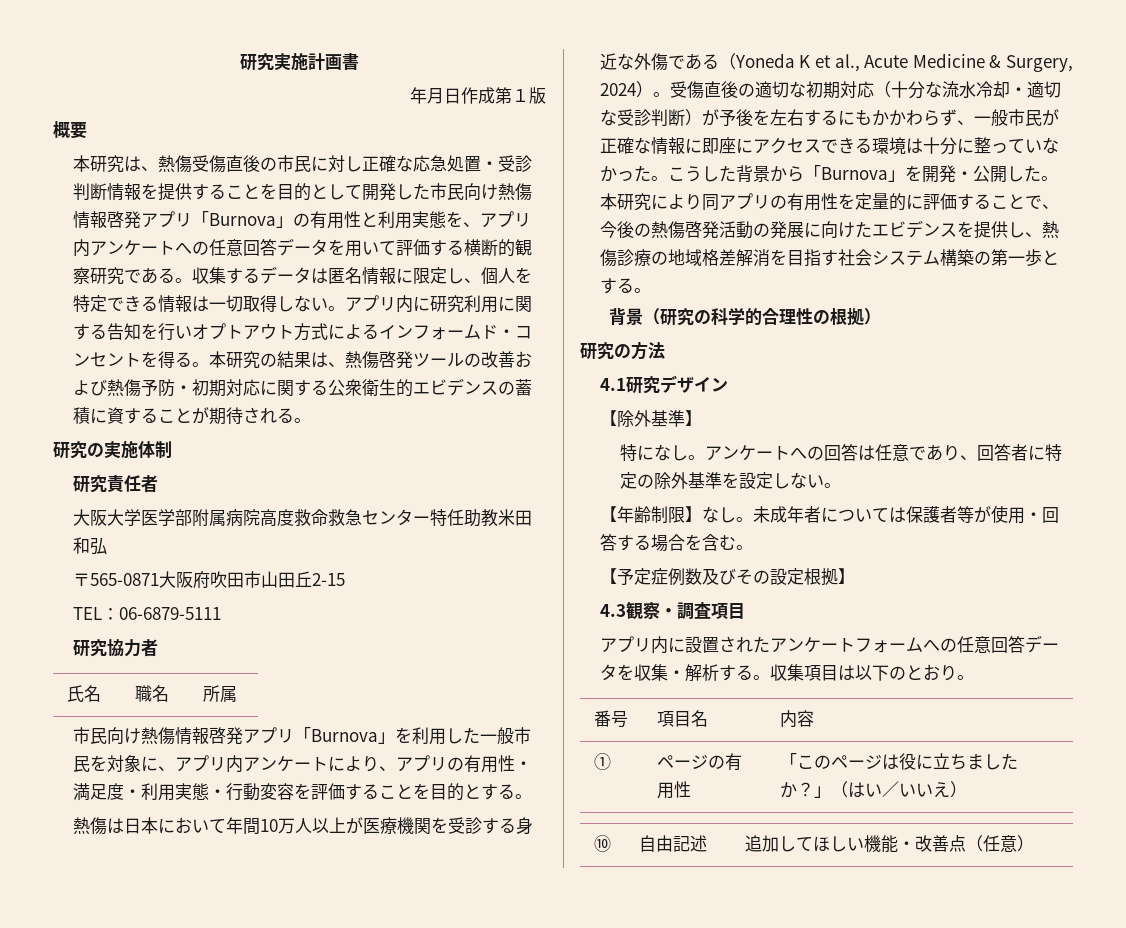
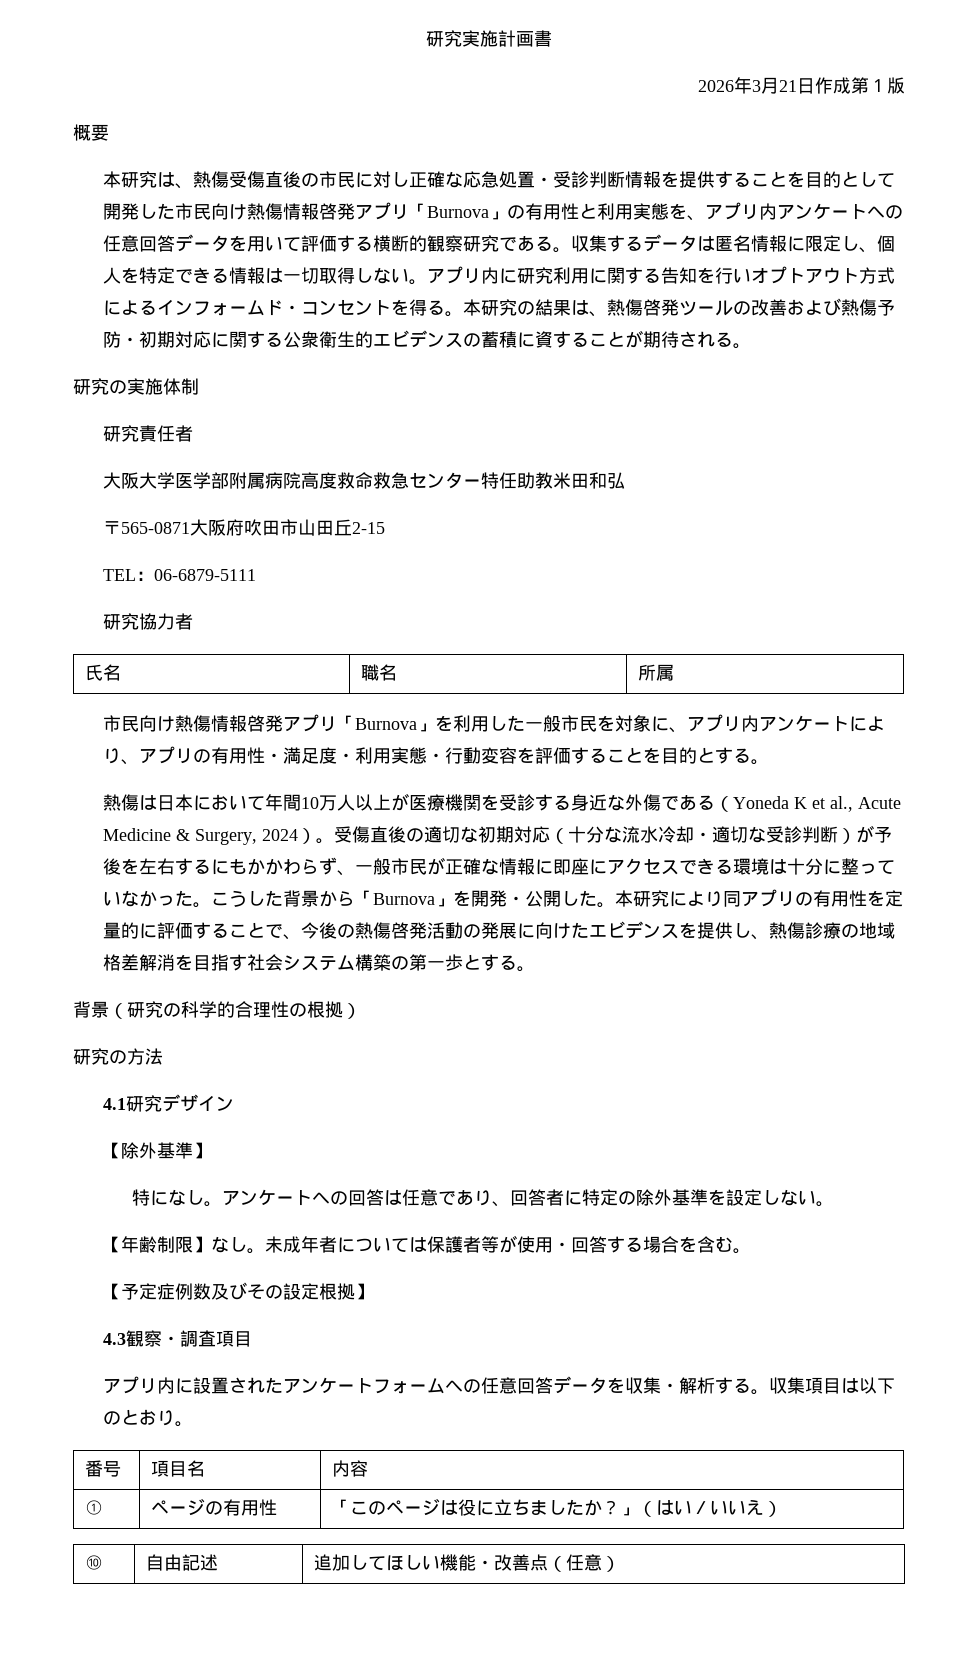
- 年月日作成第１版
+ 2026年3月21日作成第１版

